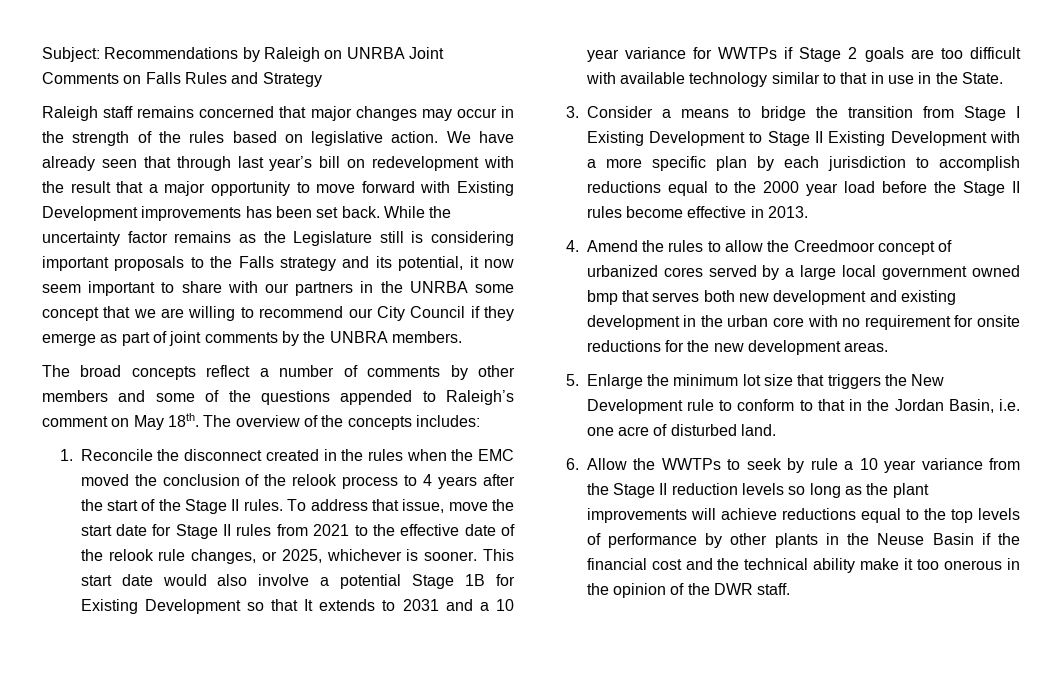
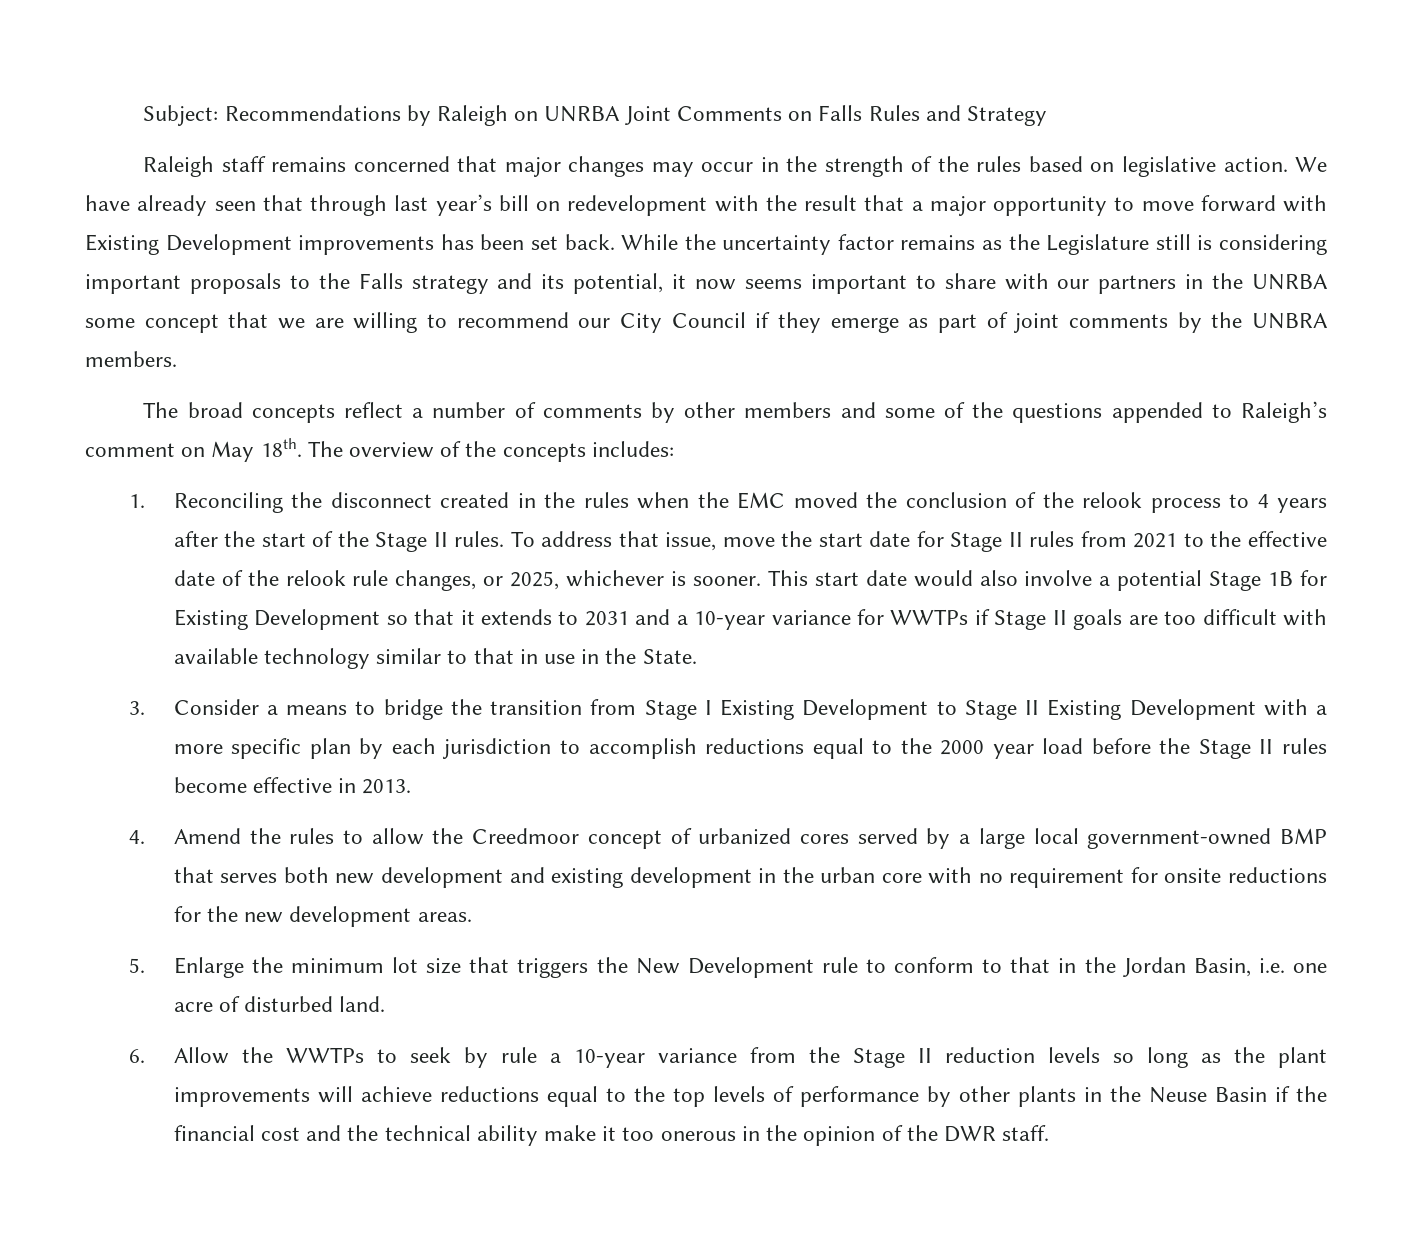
- While the uncertainty factor remains as the Legislature still is considering important proposals to the Falls strategy and its potential, it now seem important to share with our partners in the UNRBA some concept that we are willing to recommend our City Council if they emerge as part of joint comments by the UNBRA members.
+ While the uncertainty factor remains as the Legislature still is considering important proposals to the Falls strategy and its potential, it now seems important to share with our partners in the UNRBA some concept that we are willing to recommend our City Council if they emerge as part of joint comments by the UNBRA members.
- 1. Reconcile the disconnect created in the rules when the EMC moved the conclusion of the relook process to 4 years after the start of the Stage II rules.
+ 1. Reconciling the disconnect created in the rules when the EMC moved the conclusion of the relook process to 4 years after the start of the Stage II rules.
- This start date would also involve a potential Stage 1B for Existing Development so that It extends to 2031 and a 10 year variance for WWTPs if Stage 2 goals are too difficult with available technology similar to that in use in the State.
+ This start date would also involve a potential Stage 1B for Existing Development so that it extends to 2031 and a 10-year variance for WWTPs if Stage II goals are too difficult with available technology similar to that in use in the State.
- 4. Amend the rules to allow the Creedmoor concept of urbanized cores served by a large local government owned bmp that serves both new development and existing development in the urban core with no requirement for onsite reductions for the new development areas.
+ 4. Amend the rules to allow the Creedmoor concept of urbanized cores served by a large local government-owned BMP that serves both new development and existing development in the urban core with no requirement for onsite reductions for the new development areas.
- 6. Allow the WWTPs to seek by rule a 10 year variance from the Stage II reduction levels so long as the plant improvements will achieve reductions equal to the top levels of performance by other plants in the Neuse Basin if the financial cost and the technical ability make it too onerous in the opinion of the DWR staff.
+ 6. Allow the WWTPs to seek by rule a 10-year variance from the Stage II reduction levels so long as the plant improvements will achieve reductions equal to the top levels of performance by other plants in the Neuse Basin if the financial cost and the technical ability make it too onerous in the opinion of the DWR staff.

